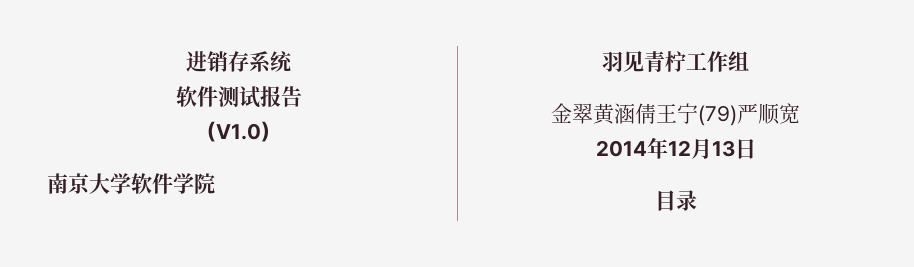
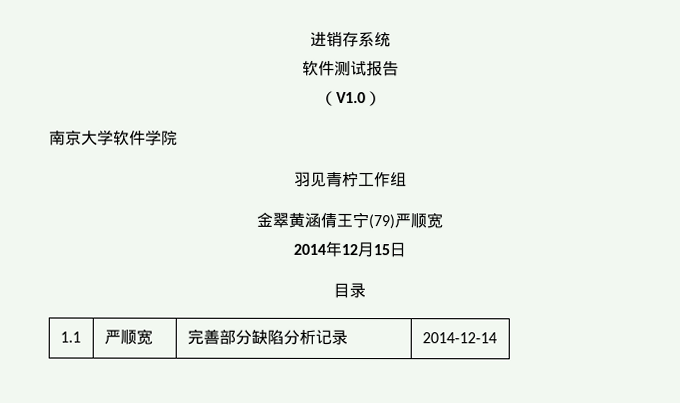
- 2014年12月13日
+ 2014年12月15日
+ 1.1 | 严顺宽 | 完善部分缺陷分析记录 | 2014-12-14

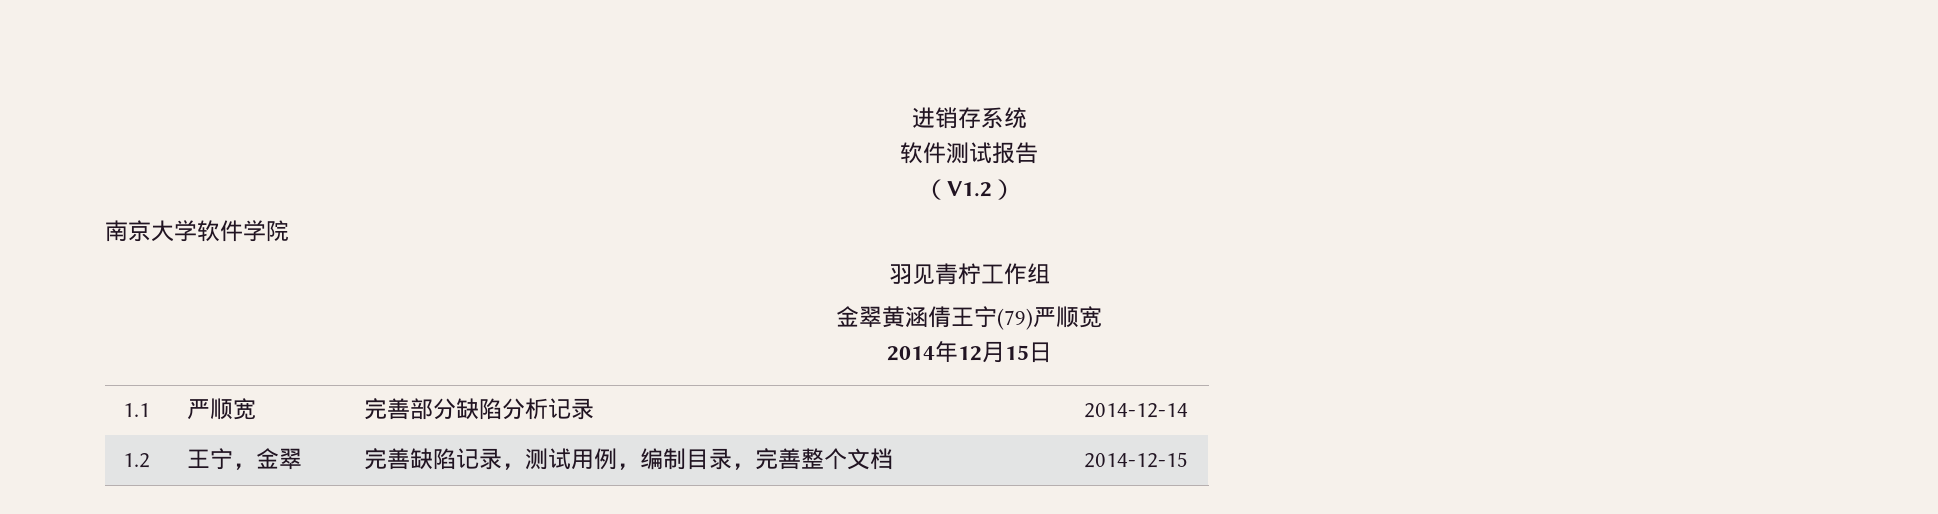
- （V1.0）
+ （V1.2）
- 目录
+ 1.2 | 王宁，金翠 | 完善缺陷记录，测试用例，编制目录，完善整个文档 | 2014-12-15

